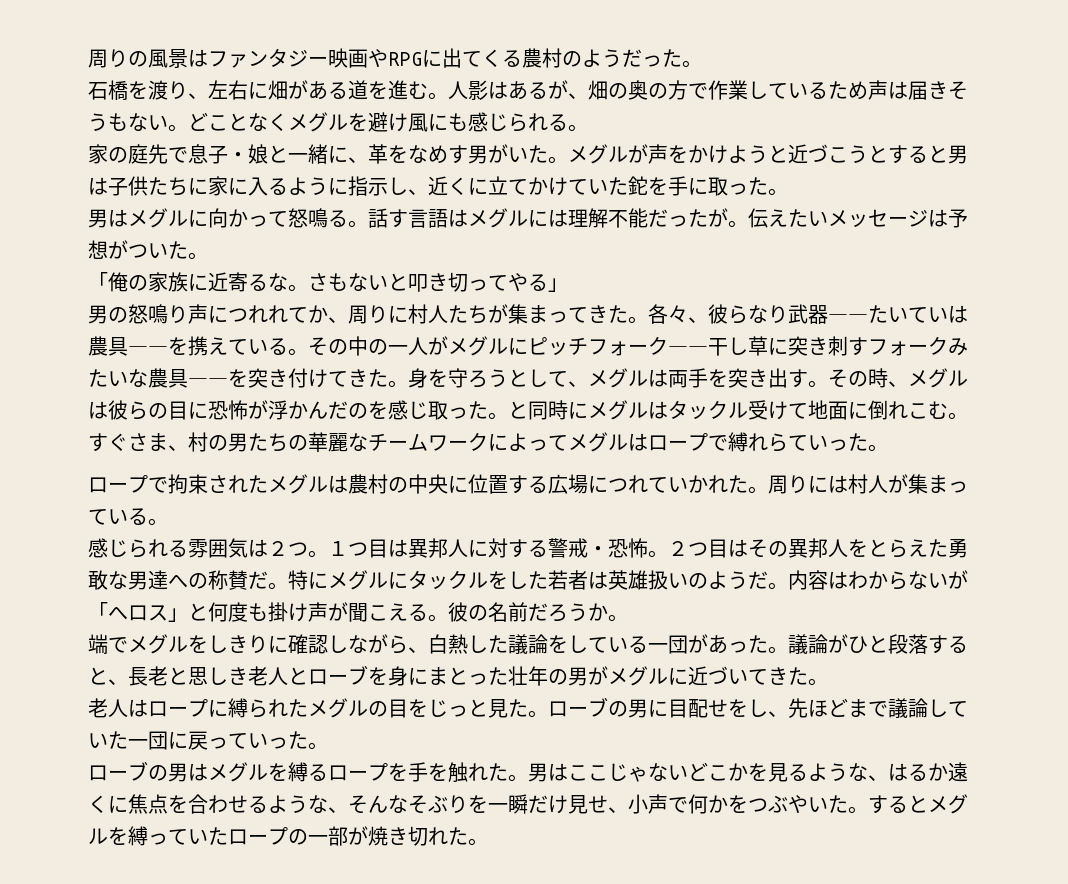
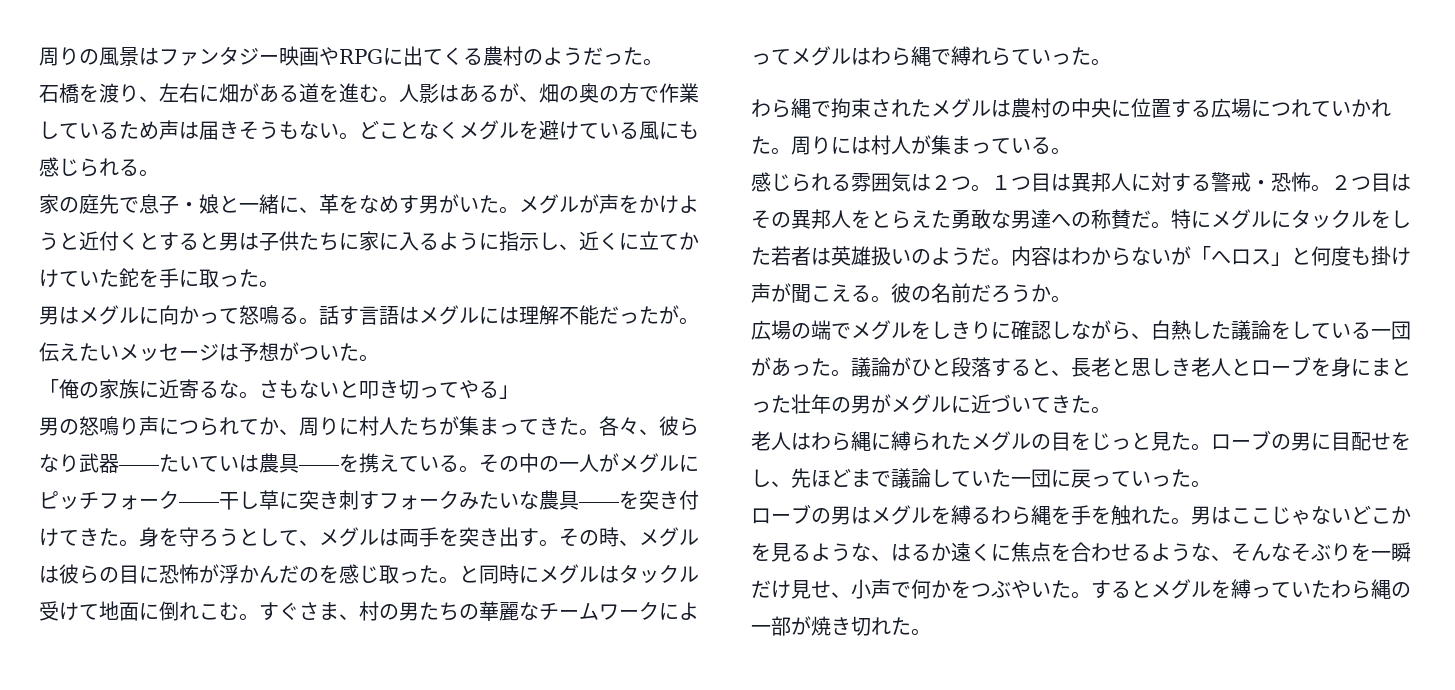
- どことなくメグルを避け風にも感じられる。
+ どことなくメグルを避けている風にも感じられる。
- メグルが声をかけようと近づこうとすると男は子供たちに家に入るように指示し、近くに立てかけていた鉈を手に取った。
+ メグルが声をかけようと近付くとすると男は子供たちに家に入るように指示し、近くに立てかけていた鉈を手に取った。
- 男の怒鳴り声につれれてか、周りに村人たちが集まってきた。
+ 男の怒鳴り声につられてか、周りに村人たちが集まってきた。
- すぐさま、村の男たちの華麗なチームワークによってメグルはロープで縛れらていった。
+ すぐさま、村の男たちの華麗なチームワークによってメグルはわら縄で縛れらていった。
- ロープで拘束されたメグルは農村の中央に位置する広場につれていかれた。
+ わら縄で拘束されたメグルは農村の中央に位置する広場につれていかれた。
- 端でメグルをしきりに確認しながら、白熱した議論をしている一団があった。
+ 広場の端でメグルをしきりに確認しながら、白熱した議論をしている一団があった。
- 老人はロープに縛られたメグルの目をじっと見た。
+ 老人はわら縄に縛られたメグルの目をじっと見た。
- ローブの男はメグルを縛るロープを手を触れた。
+ ローブの男はメグルを縛るわら縄を手を触れた。
- するとメグルを縛っていたロープの一部が焼き切れた。
+ するとメグルを縛っていたわら縄の一部が焼き切れた。

